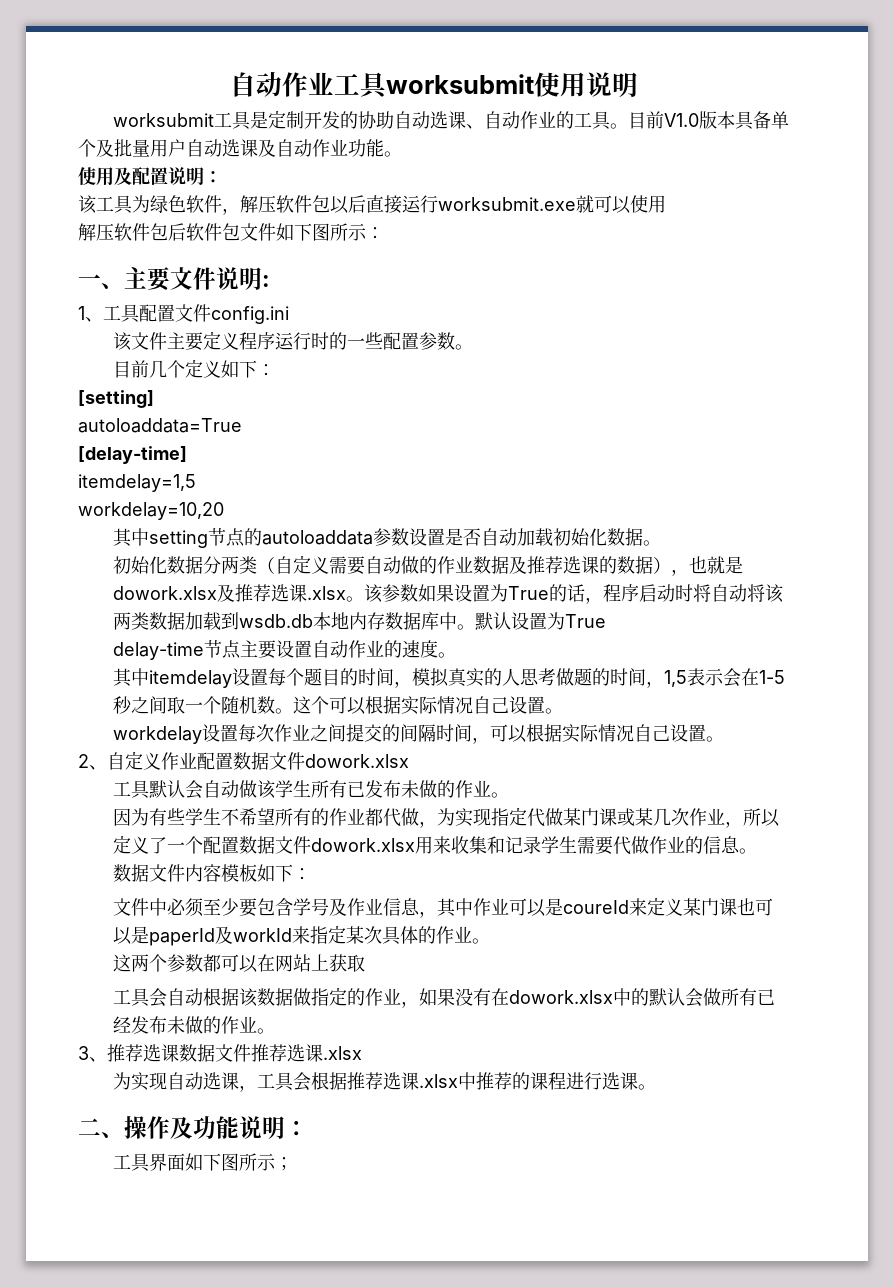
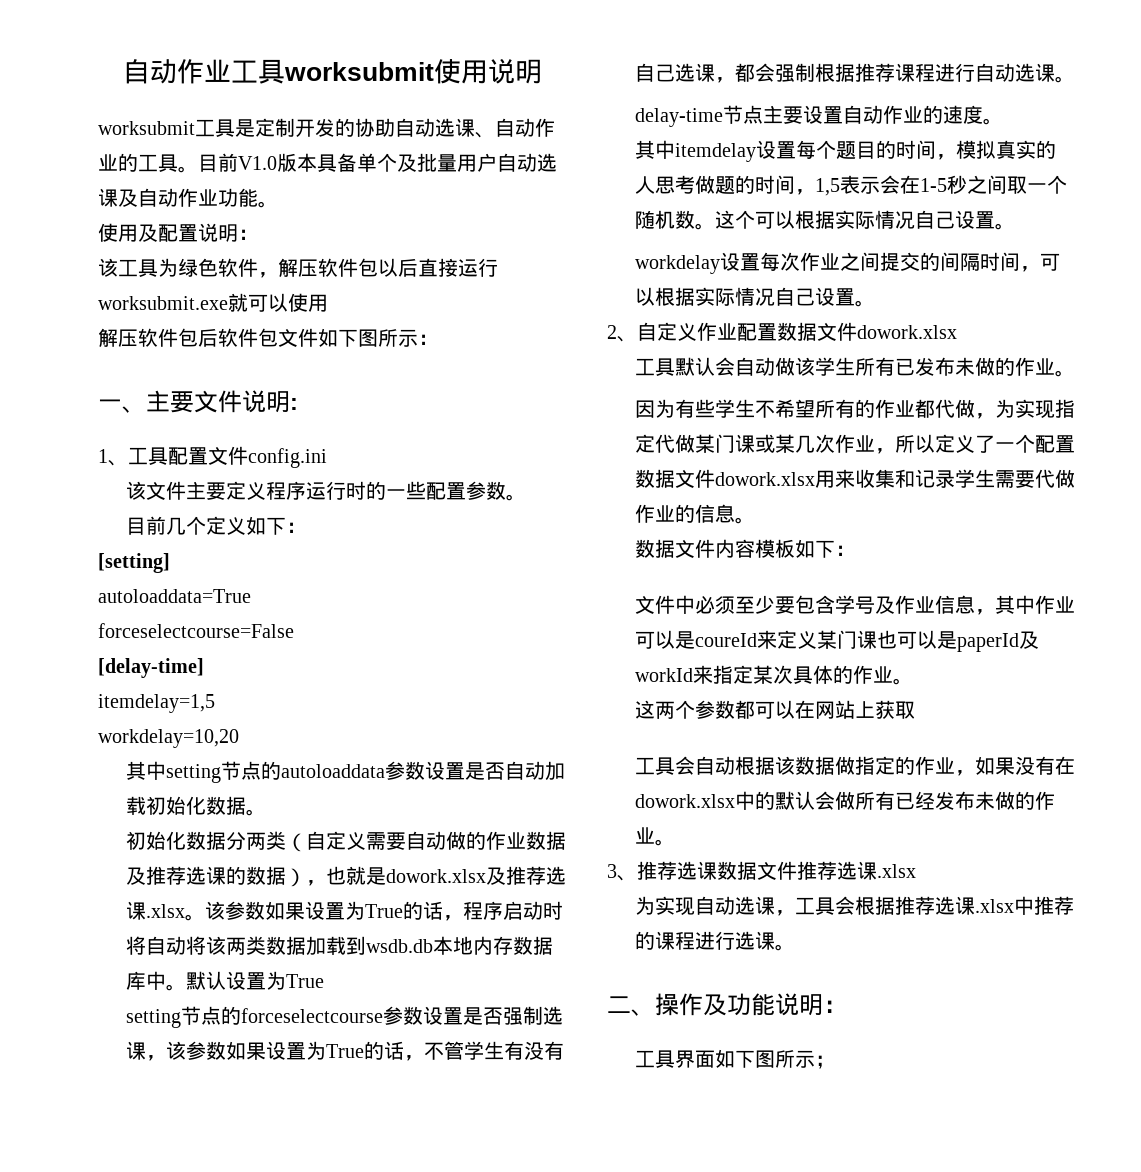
+ forceselectcourse=False
+ setting节点的forceselectcourse参数设置是否强制选课，该参数如果设置为True的话，不管学生有没有自己选课，都会强制根据推荐课程进行自动选课。

